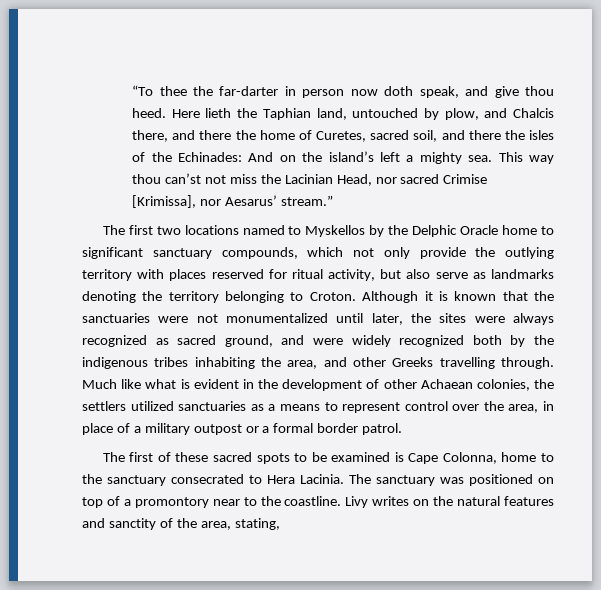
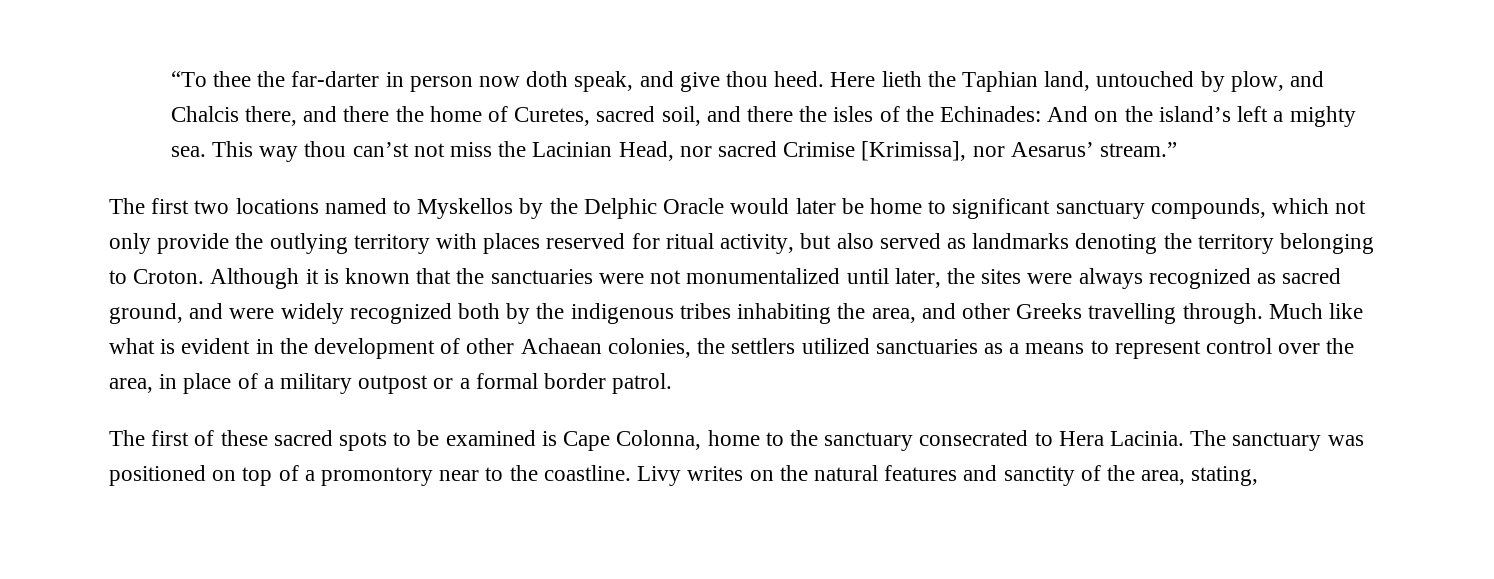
- The first two locations named to Myskellos by the Delphic Oracle home to significant sanctuary compounds, which not only provide the outlying territory with places reserved for ritual activity, but also serve as landmarks denoting the territory belonging to Croton.
+ The first two locations named to Myskellos by the Delphic Oracle would later be home to significant sanctuary compounds, which not only provide the outlying territory with places reserved for ritual activity, but also served as landmarks denoting the territory belonging to Croton.

